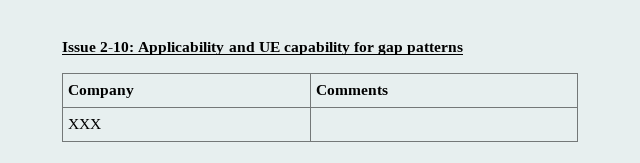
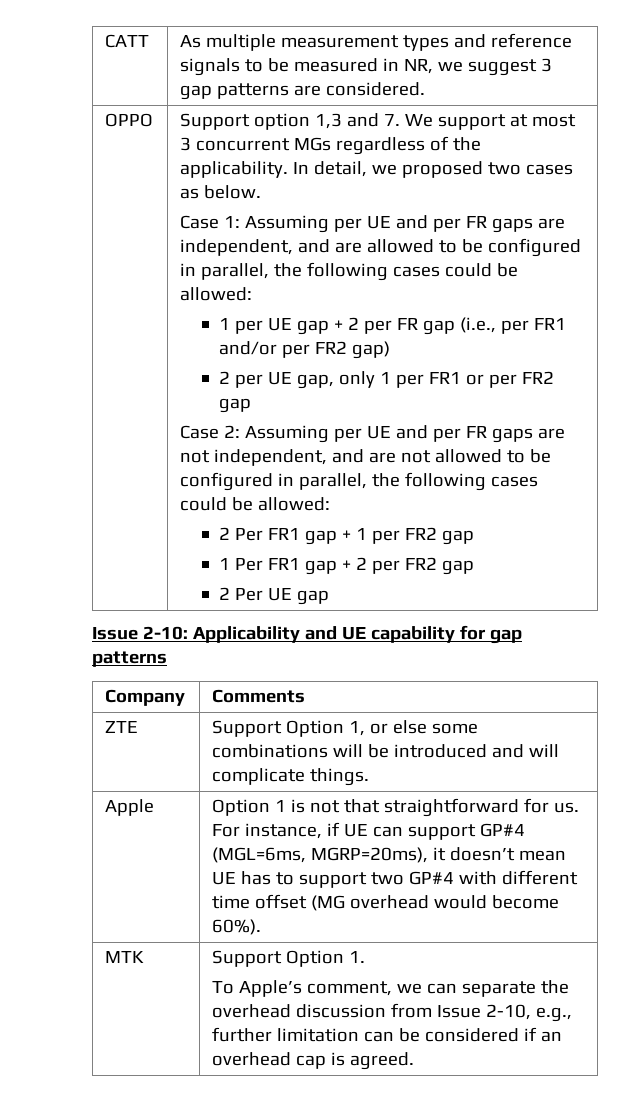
+ CATT | As multiple measurement types and reference signals to be measured in NR, we suggest 3 gap patterns are considered.
+ OPPO | Support option 1,3 and 7. We support at most 3 concurrent MGs regardless of the applicability. In detail, we proposed two cases as below.
+ Case 1: Assuming per UE and per FR gaps are independent, and are allowed to be configured in parallel, the following cases could be allowed:
+ 1 per UE gap + 2 per FR gap (i.e., per FR1 and/or per FR2 gap)
+ 2 per UE gap, only 1 per FR1 or per FR2 gap
+ Case 2: Assuming per UE and per FR gaps are not independent, and are not allowed to be configured in parallel, the following cases could be allowed:
+ 2 Per FR1 gap + 1 per FR2 gap
+ 1 Per FR1 gap + 2 per FR2 gap
+ 2 Per UE gap
- XXX |
+ ZTE | Support Option 1, or else some combinations will be introduced and will complicate things.
+ Apple | Option 1 is not that straightforward for us. For instance, if UE can support GP#4 (MGL=6ms, MGRP=20ms), it doesn’t mean UE has to support two GP#4 with different time offset (MG overhead would become 60%).
+ MTK | Support Option 1.
+ To Apple’s comment, we can separate the overhead discussion from Issue 2-10, e.g., further limitation can be considered if an overhead cap is agreed.

